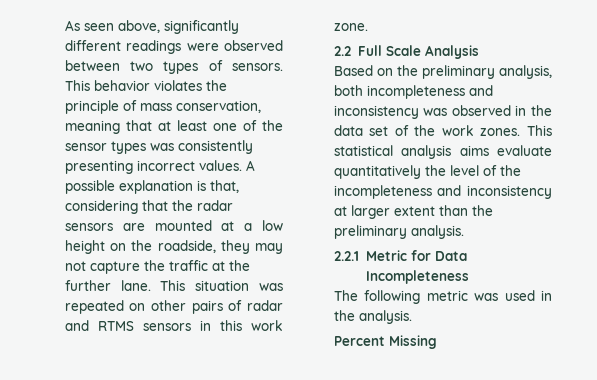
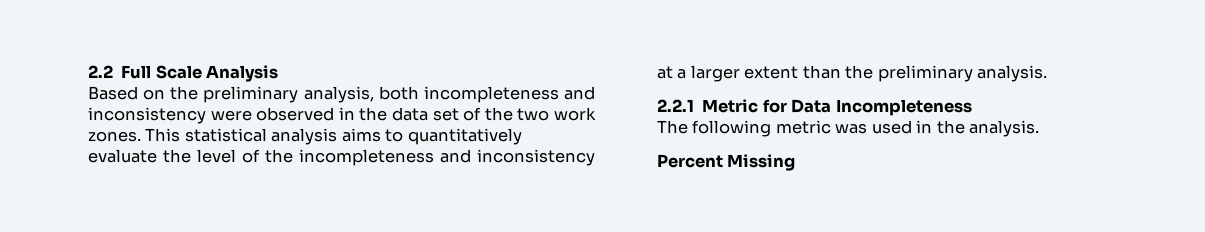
- As seen above, significantly different readings were observed between two types of sensors. This behavior violates the principle of mass conservation, meaning that at least one of the sensor types was consistently presenting incorrect values. A possible explanation is that, considering that the radar sensors are mounted at a low height on the roadside, they may not capture the traffic at the further lane. This situation was repeated on other pairs of radar and RTMS sensors in this work zone.
- Based on the preliminary analysis, both incompleteness and inconsistency was observed in the data set of the work zones.
+ Based on the preliminary analysis, both incompleteness and inconsistency were observed in the data set of the two work zones.
- This statistical analysis aims evaluate quantitatively the level of the incompleteness and inconsistency at larger extent than the preliminary analysis.
+ This statistical analysis aims to quantitatively evaluate the level of the incompleteness and inconsistency at a larger extent than the preliminary analysis.

